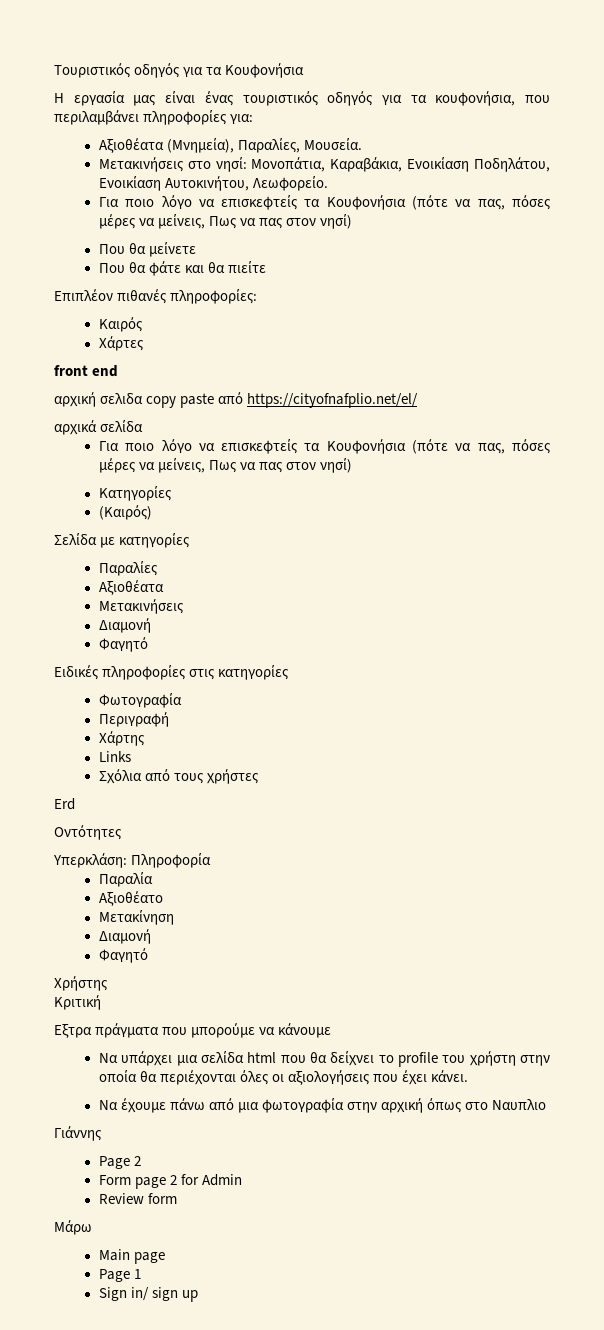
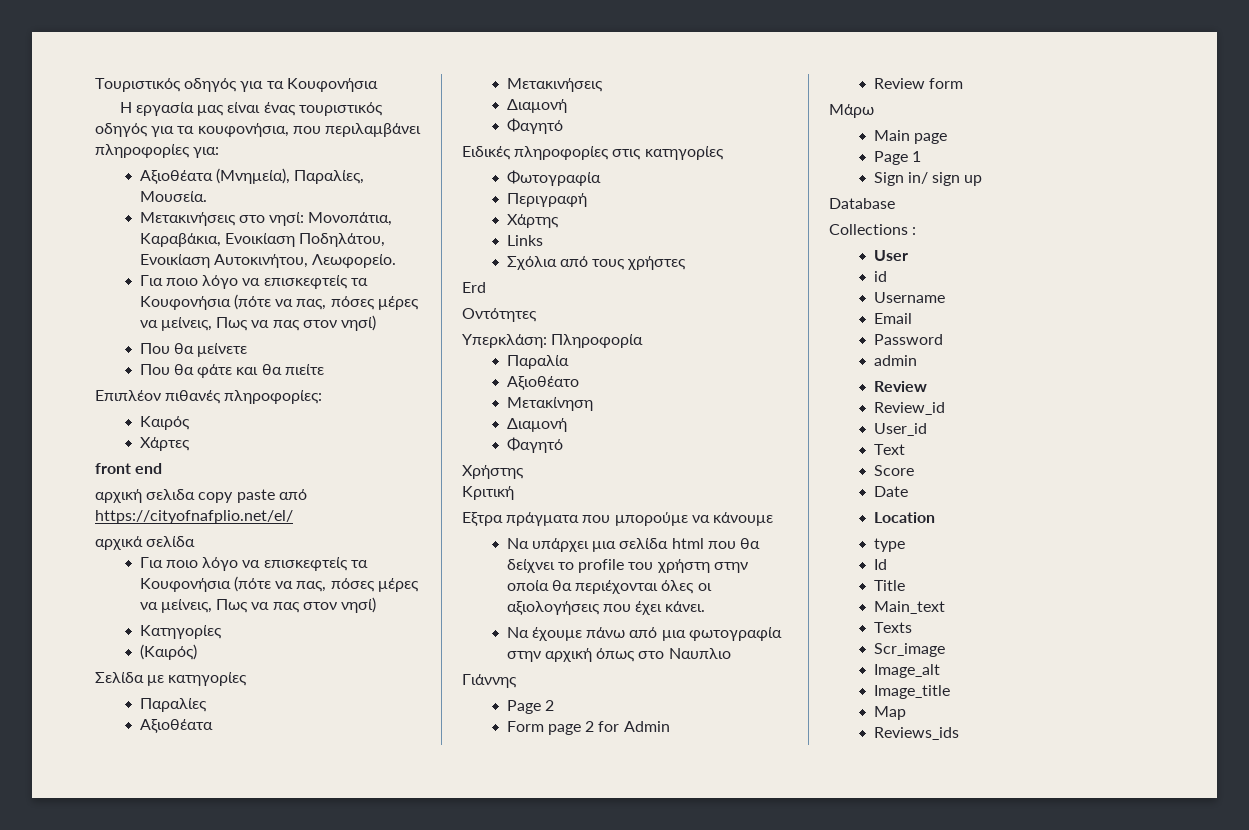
+ Database
+ Collections :
+ User
+ id
+ Username
+ Email
+ Password
+ admin
+ Review
+ Review_id
+ User_id
+ Text
+ Score
+ Date
+ Location
+ type
+ Id
+ Title
+ Main_text
+ Texts
+ Scr_image
+ Image_alt
+ Image_title
+ Map
+ Reviews_ids

